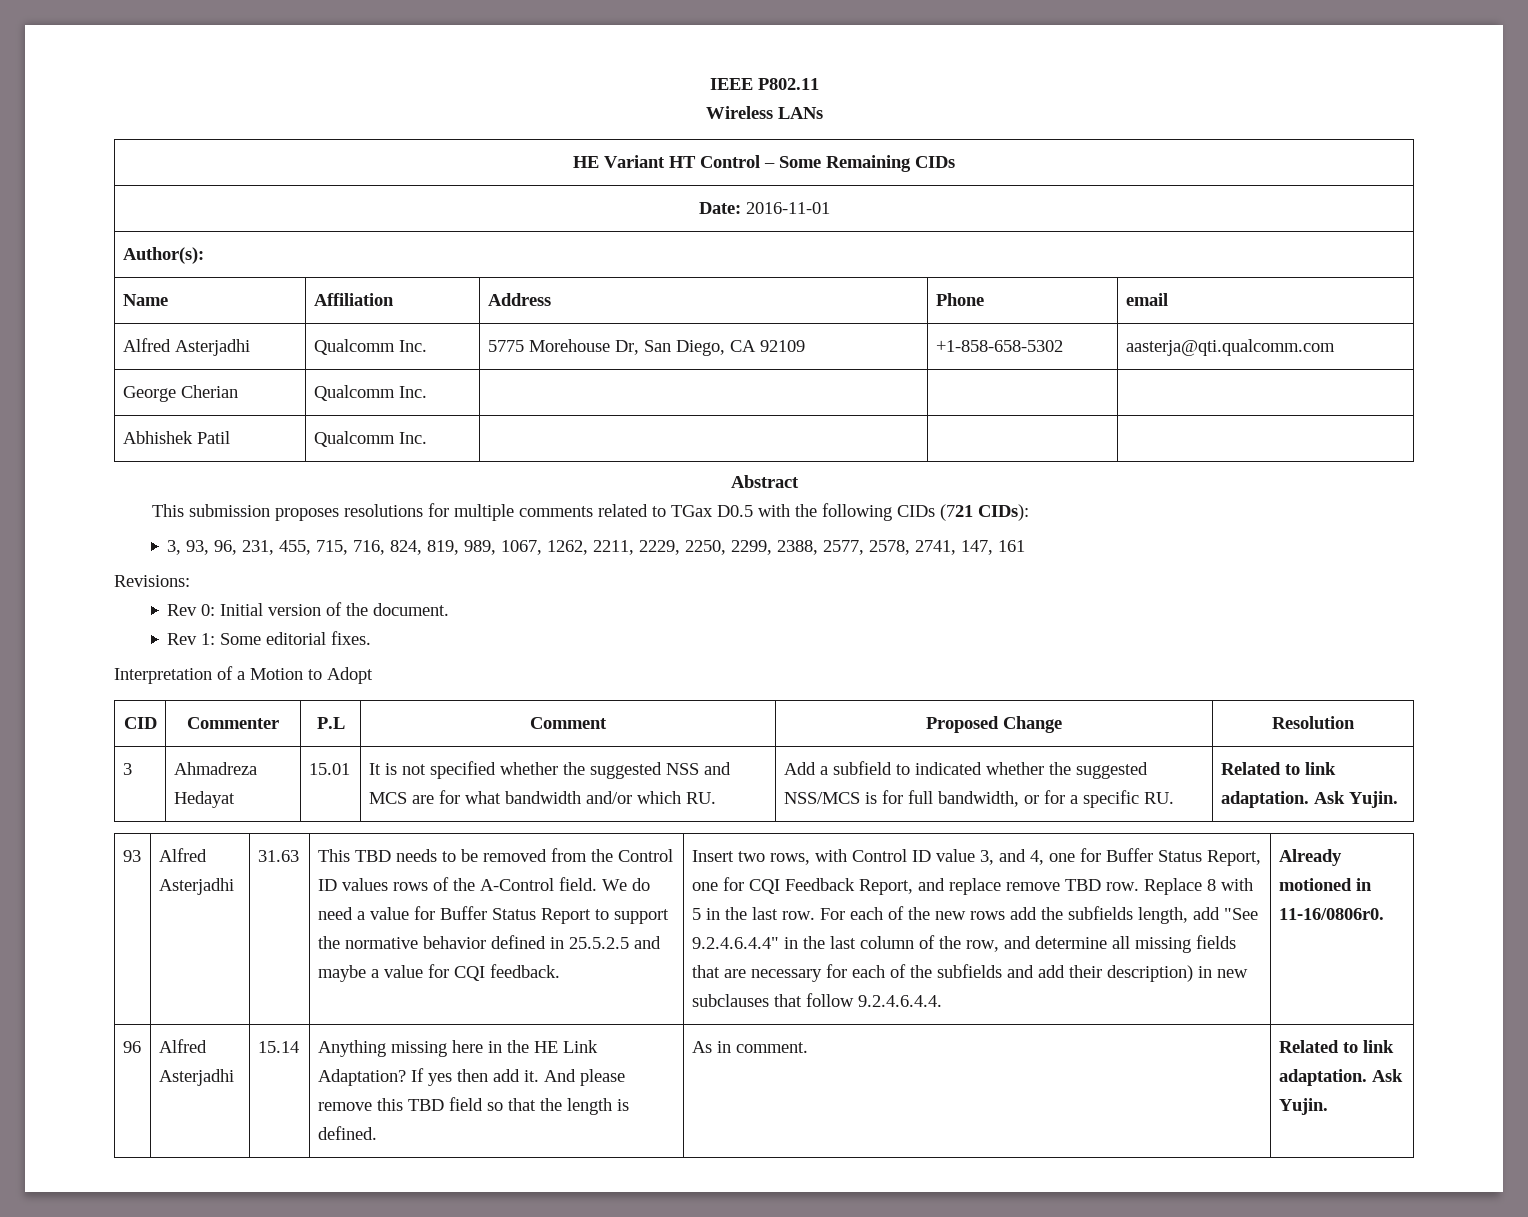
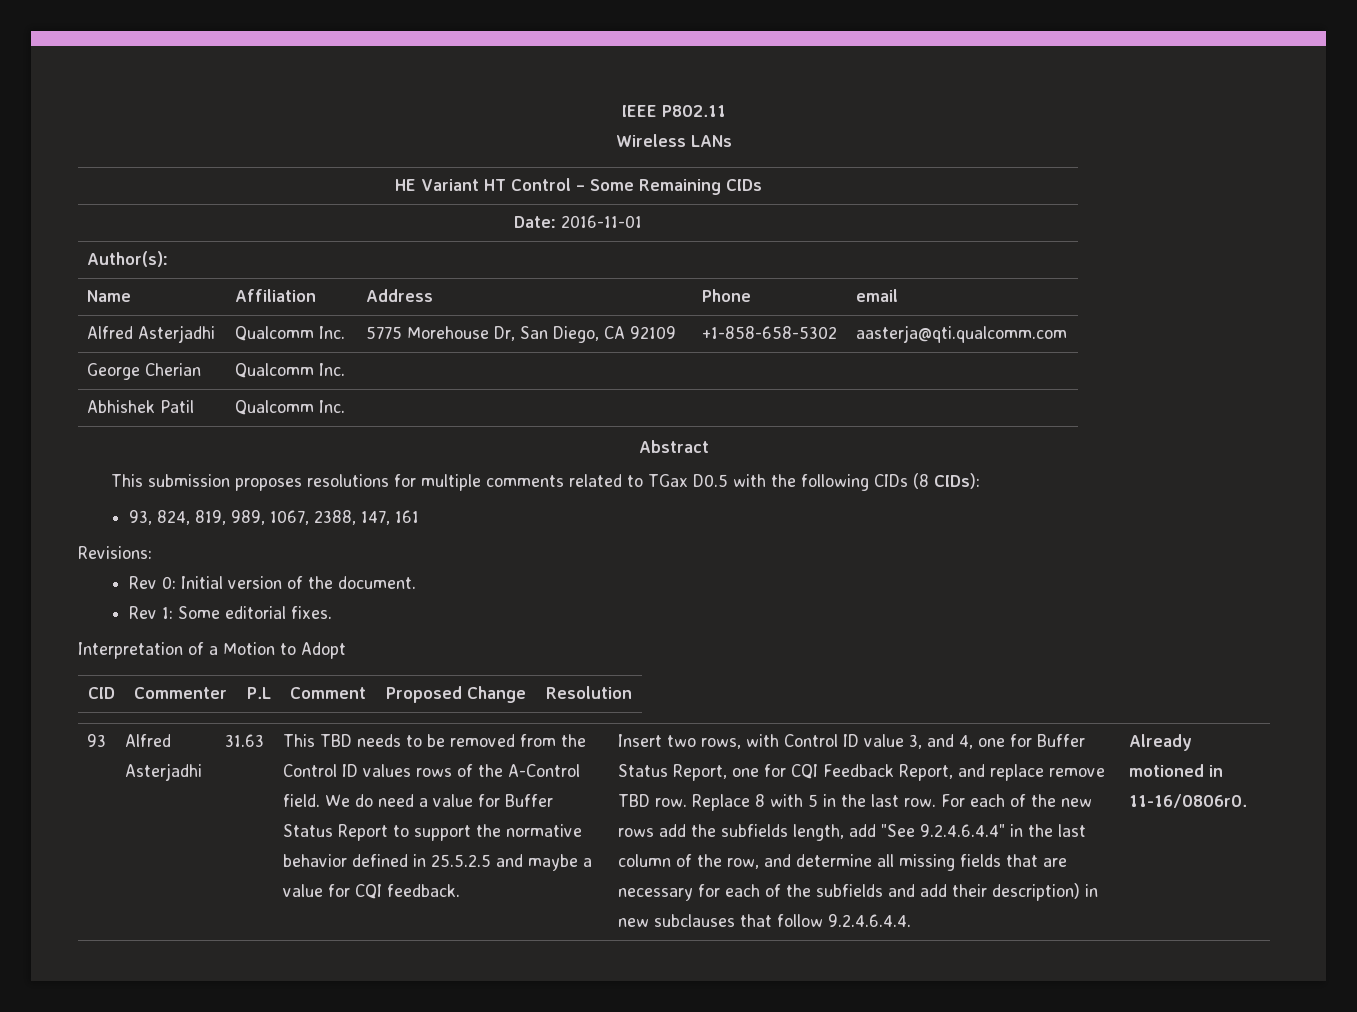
- This submission proposes resolutions for multiple comments related to TGax D0.5 with the following CIDs (721 CIDs):
+ This submission proposes resolutions for multiple comments related to TGax D0.5 with the following CIDs (8 CIDs):
- 3, 93, 96, 231, 455, 715, 716, 824, 819, 989, 1067, 1262, 2211, 2229, 2250, 2299, 2388, 2577, 2578, 2741, 147, 161
+ 93, 824, 819, 989, 1067, 2388, 147, 161
- 3 | Ahmadreza Hedayat | 15.01 | It is not specified whether the suggested NSS and MCS are for what bandwidth and/or which RU. | Add a subfield to indicated whether the suggested NSS/MCS is for full bandwidth, or for a specific RU. | Related to link adaptation. Ask Yujin.
- 96 | Alfred Asterjadhi | 15.14 | Anything missing here in the HE Link Adaptation? If yes then add it. And please remove this TBD field so that the length is defined. | As in comment. | Related to link adaptation. Ask Yujin.

